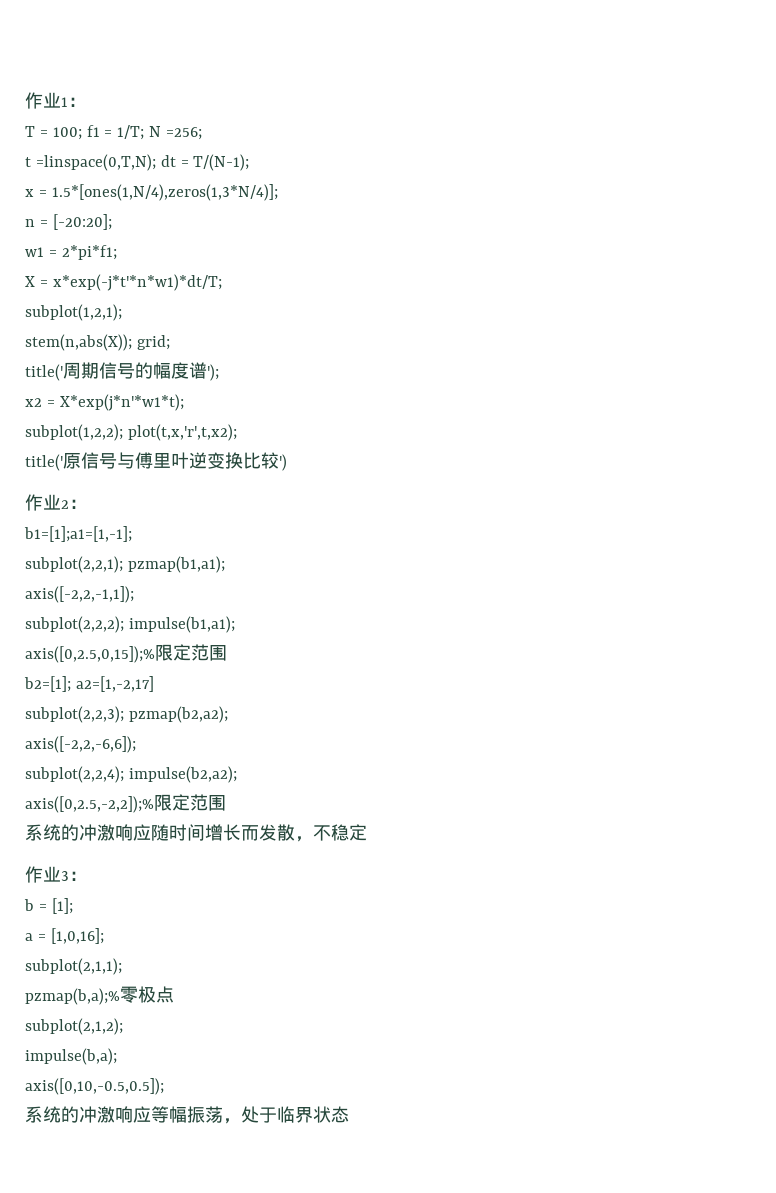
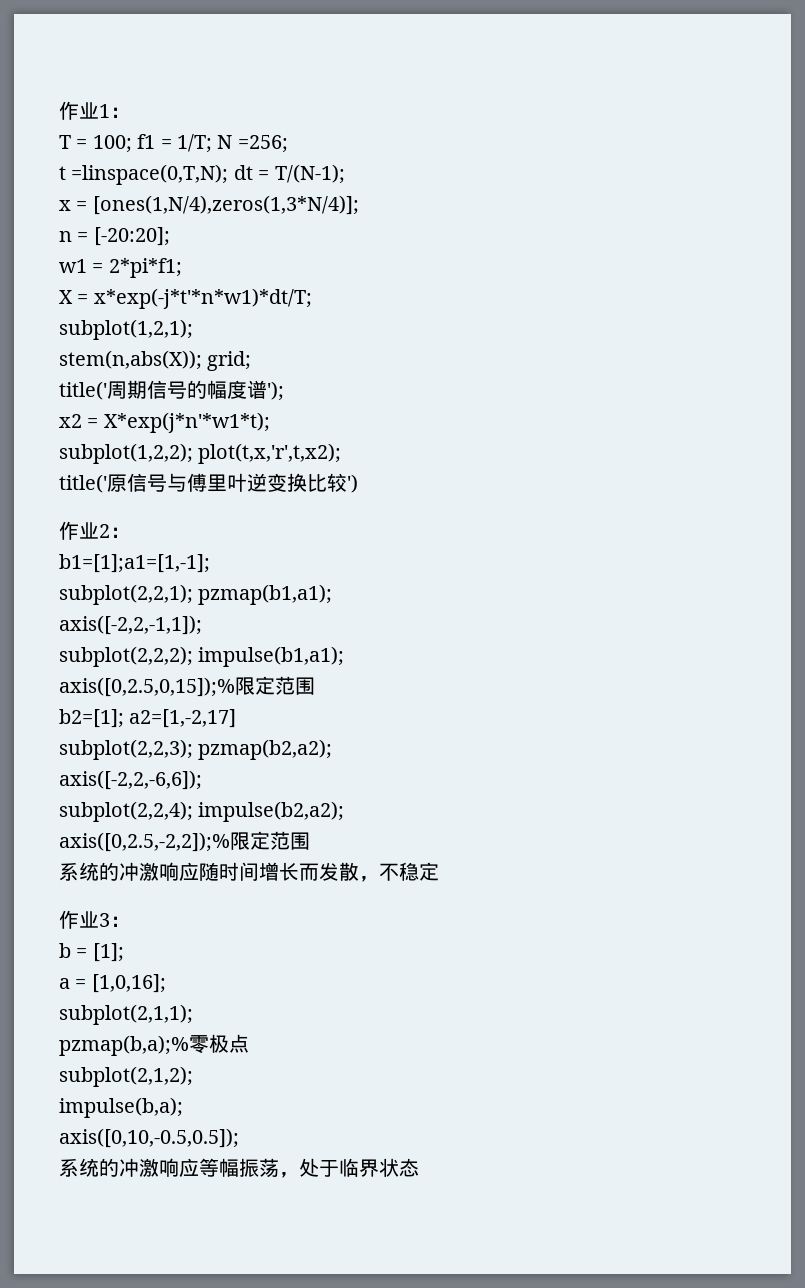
- x = 1.5*[ones(1,N/4),zeros(1,3*N/4)];
+ x = [ones(1,N/4),zeros(1,3*N/4)];

